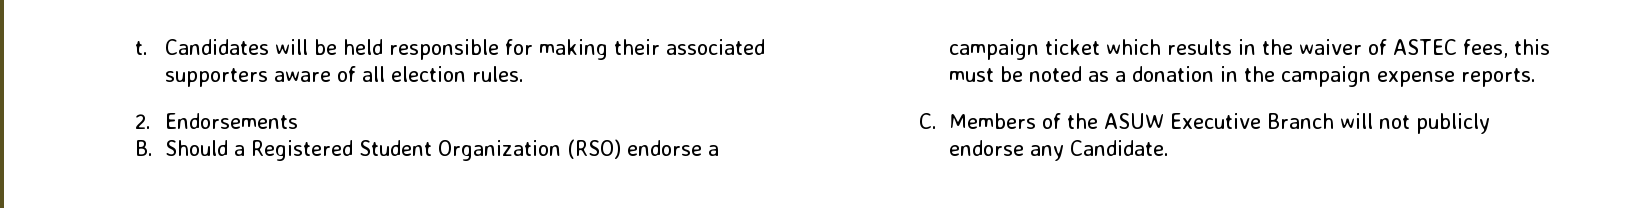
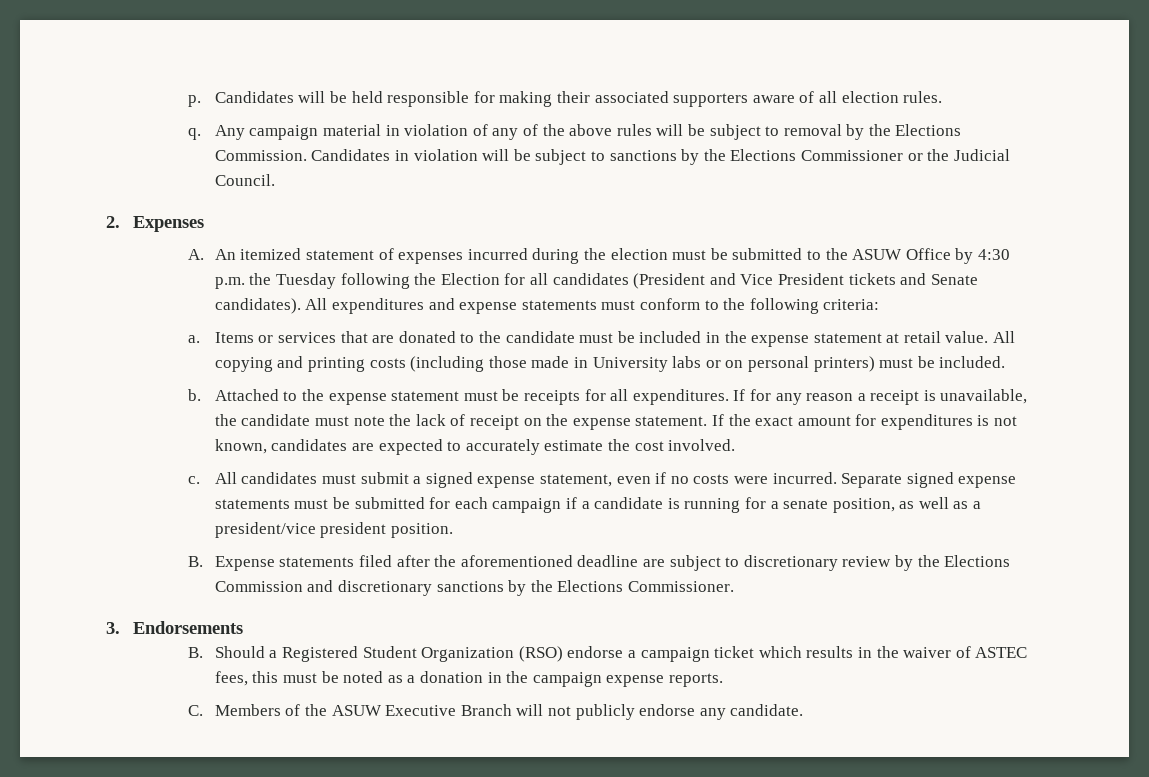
- t. Candidates will be held responsible for making their associated supporters aware of all election rules.
+ p. Candidates will be held responsible for making their associated supporters aware of all election rules.
- 2. Endorsements
+ q. Any campaign material in violation of any of the above rules will be subject to removal by the Elections Commission. Candidates in violation will be subject to sanctions by the Elections Commissioner or the Judicial Council.
+ 2. Expenses
+ A. An itemized statement of expenses incurred during the election must be submitted to the ASUW Office by 4:30 p.m. the Tuesday following the Election for all candidates (President and Vice President tickets and Senate candidates). All expenditures and expense statements must conform to the following criteria:
+ a. Items or services that are donated to the candidate must be included in the expense statement at retail value. All copying and printing costs (including those made in University labs or on personal printers) must be included.
+ b. Attached to the expense statement must be receipts for all expenditures. If for any reason a receipt is unavailable, the candidate must note the lack of receipt on the expense statement. If the exact amount for expenditures is not known, candidates are expected to accurately estimate the cost involved.
+ c. All candidates must submit a signed expense statement, even if no costs were incurred. Separate signed expense statements must be submitted for each campaign if a candidate is running for a senate position, as well as a president/vice president position.
+ B. Expense statements filed after the aforementioned deadline are subject to discretionary review by the Elections Commission and discretionary sanctions by the Elections Commissioner.
+ 3. Endorsements
- C. Members of the ASUW Executive Branch will not publicly endorse any Candidate.
+ C. Members of the ASUW Executive Branch will not publicly endorse any candidate.

